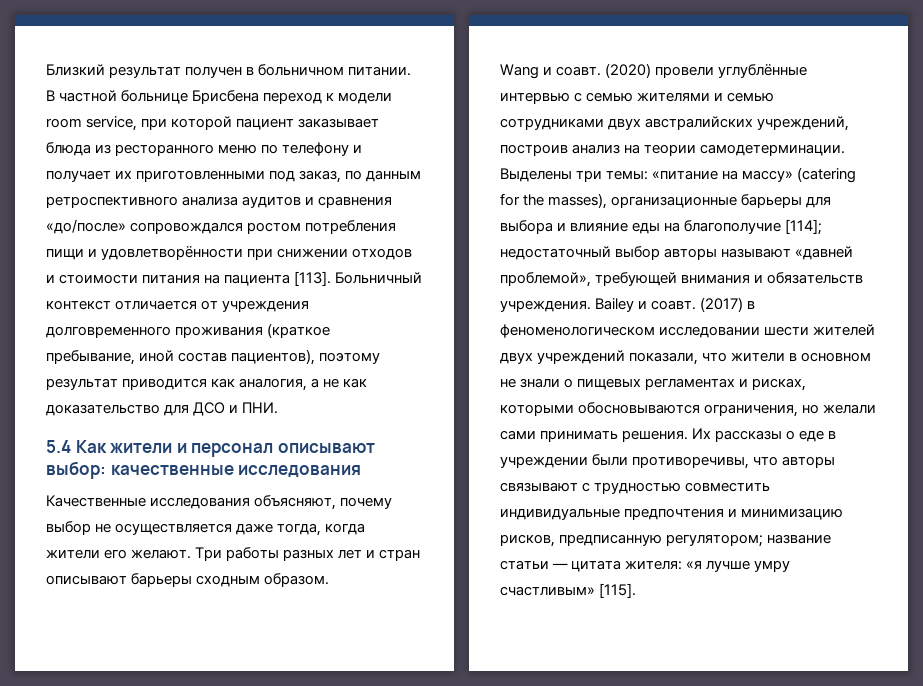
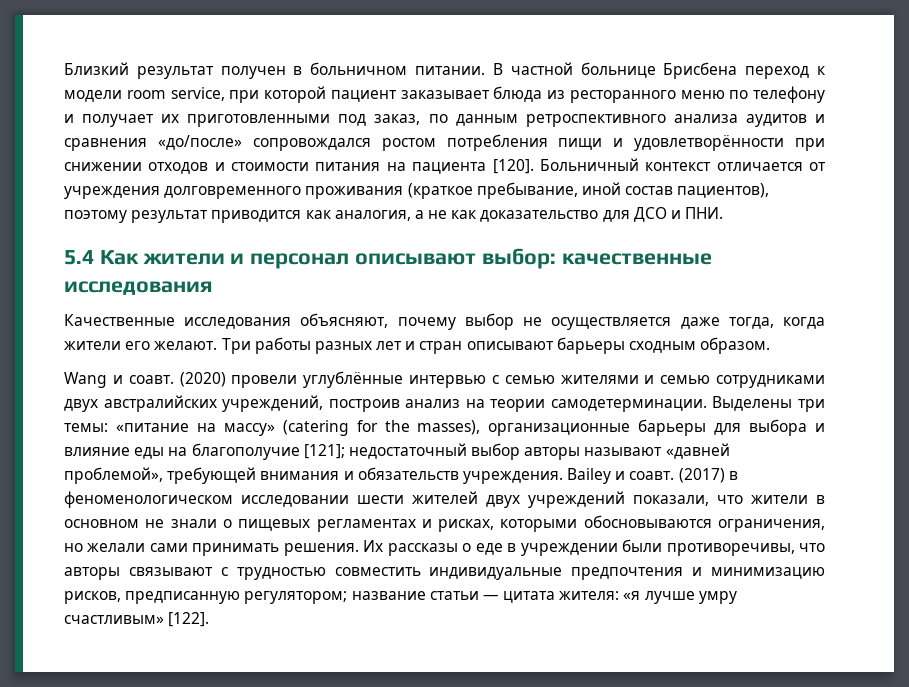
- В частной больнице Брисбена переход к модели room service, при которой пациент заказывает блюда из ресторанного меню по телефону и получает их приготовленными под заказ, по данным ретроспективного анализа аудитов и сравнения «до/после» сопровождался ростом потребления пищи и удовлетворённости при снижении отходов и стоимости питания на пациента [113].
+ В частной больнице Брисбена переход к модели room service, при которой пациент заказывает блюда из ресторанного меню по телефону и получает их приготовленными под заказ, по данным ретроспективного анализа аудитов и сравнения «до/после» сопровождался ростом потребления пищи и удовлетворённости при снижении отходов и стоимости питания на пациента [120].
- Выделены три темы: «питание на массу» (catering for the masses), организационные барьеры для выбора и влияние еды на благополучие [114]; недостаточный выбор авторы называют «давней проблемой», требующей внимания и обязательств учреждения.
+ Выделены три темы: «питание на массу» (catering for the masses), организационные барьеры для выбора и влияние еды на благополучие [121]; недостаточный выбор авторы называют «давней проблемой», требующей внимания и обязательств учреждения.
- Их рассказы о еде в учреждении были противоречивы, что авторы связывают с трудностью совместить индивидуальные предпочтения и минимизацию рисков, предписанную регулятором; название статьи — цитата жителя: «я лучше умру счастливым» [115].
+ Их рассказы о еде в учреждении были противоречивы, что авторы связывают с трудностью совместить индивидуальные предпочтения и минимизацию рисков, предписанную регулятором; название статьи — цитата жителя: «я лучше умру счастливым» [122].

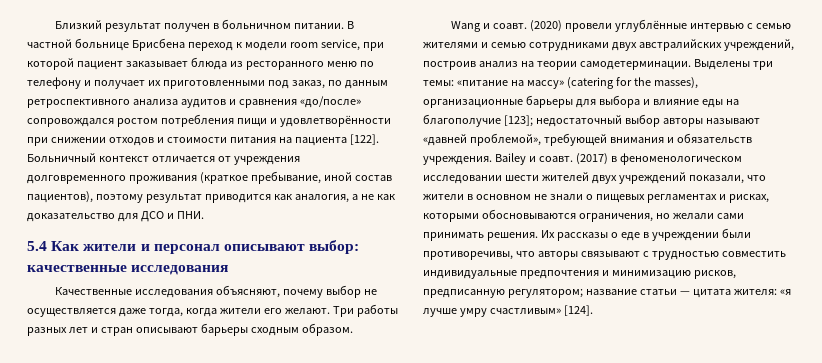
- В частной больнице Брисбена переход к модели room service, при которой пациент заказывает блюда из ресторанного меню по телефону и получает их приготовленными под заказ, по данным ретроспективного анализа аудитов и сравнения «до/после» сопровождался ростом потребления пищи и удовлетворённости при снижении отходов и стоимости питания на пациента [120].
+ В частной больнице Брисбена переход к модели room service, при которой пациент заказывает блюда из ресторанного меню по телефону и получает их приготовленными под заказ, по данным ретроспективного анализа аудитов и сравнения «до/после» сопровождался ростом потребления пищи и удовлетворённости при снижении отходов и стоимости питания на пациента [122].
- Выделены три темы: «питание на массу» (catering for the masses), организационные барьеры для выбора и влияние еды на благополучие [121]; недостаточный выбор авторы называют «давней проблемой», требующей внимания и обязательств учреждения.
+ Выделены три темы: «питание на массу» (catering for the masses), организационные барьеры для выбора и влияние еды на благополучие [123]; недостаточный выбор авторы называют «давней проблемой», требующей внимания и обязательств учреждения.
- Их рассказы о еде в учреждении были противоречивы, что авторы связывают с трудностью совместить индивидуальные предпочтения и минимизацию рисков, предписанную регулятором; название статьи — цитата жителя: «я лучше умру счастливым» [122].
+ Их рассказы о еде в учреждении были противоречивы, что авторы связывают с трудностью совместить индивидуальные предпочтения и минимизацию рисков, предписанную регулятором; название статьи — цитата жителя: «я лучше умру счастливым» [124].

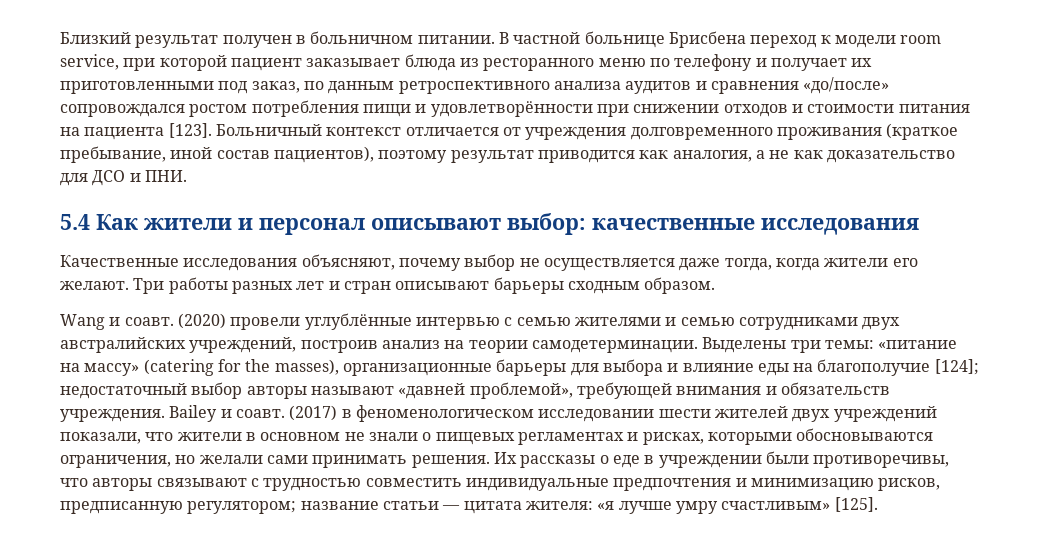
- В частной больнице Брисбена переход к модели room service, при которой пациент заказывает блюда из ресторанного меню по телефону и получает их приготовленными под заказ, по данным ретроспективного анализа аудитов и сравнения «до/после» сопровождался ростом потребления пищи и удовлетворённости при снижении отходов и стоимости питания на пациента [122].
+ В частной больнице Брисбена переход к модели room service, при которой пациент заказывает блюда из ресторанного меню по телефону и получает их приготовленными под заказ, по данным ретроспективного анализа аудитов и сравнения «до/после» сопровождался ростом потребления пищи и удовлетворённости при снижении отходов и стоимости питания на пациента [123].
- Выделены три темы: «питание на массу» (catering for the masses), организационные барьеры для выбора и влияние еды на благополучие [123]; недостаточный выбор авторы называют «давней проблемой», требующей внимания и обязательств учреждения.
+ Выделены три темы: «питание на массу» (catering for the masses), организационные барьеры для выбора и влияние еды на благополучие [124]; недостаточный выбор авторы называют «давней проблемой», требующей внимания и обязательств учреждения.
- Их рассказы о еде в учреждении были противоречивы, что авторы связывают с трудностью совместить индивидуальные предпочтения и минимизацию рисков, предписанную регулятором; название статьи — цитата жителя: «я лучше умру счастливым» [124].
+ Их рассказы о еде в учреждении были противоречивы, что авторы связывают с трудностью совместить индивидуальные предпочтения и минимизацию рисков, предписанную регулятором; название статьи — цитата жителя: «я лучше умру счастливым» [125].

